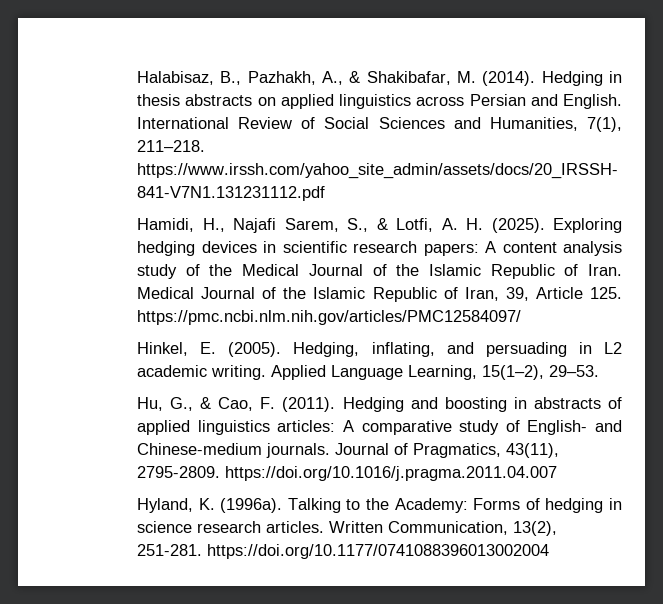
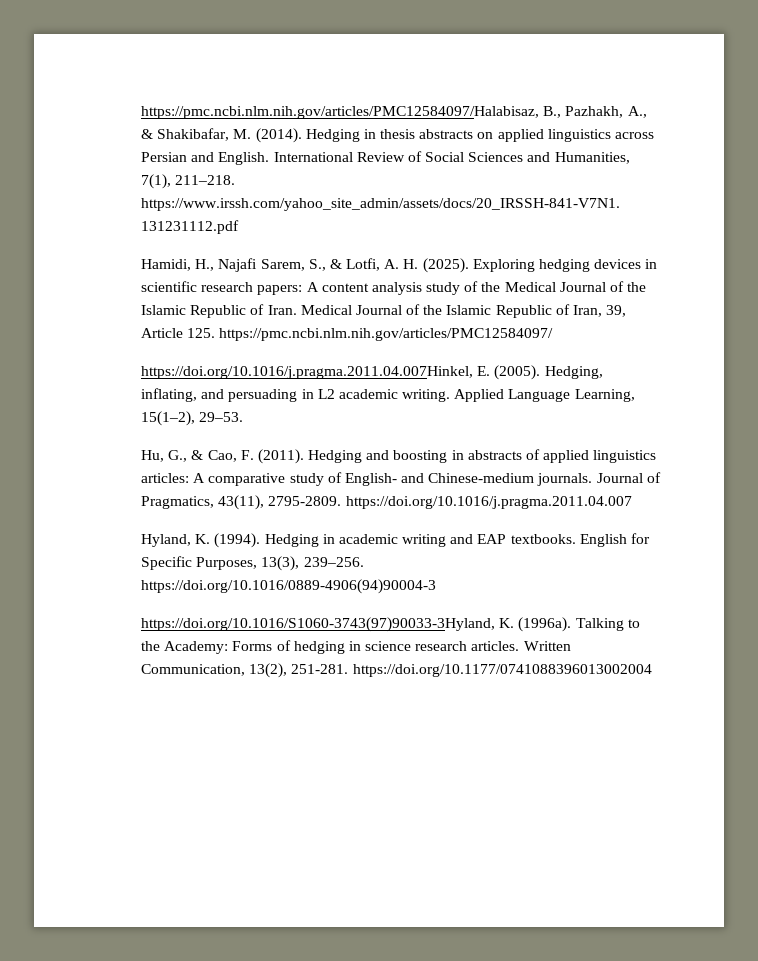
- Halabisaz, B., Pazhakh, A., & Shakibafar, M. (2014).
+ https://pmc.ncbi.nlm.nih.gov/articles/PMC12584097/Halabisaz, B., Pazhakh, A., & Shakibafar, M. (2014).
- Hinkel, E. (2005).
+ https://doi.org/10.1016/j.pragma.2011.04.007Hinkel, E. (2005).
- Hyland, K. (1996a).
+ Hyland, K. (1994). Hedging in academic writing and EAP textbooks. English for Specific Purposes, 13(3), 239–256. https://doi.org/10.1016/0889-4906(94)90004-3
+ https://doi.org/10.1016/S1060-3743(97)90033-3Hyland, K. (1996a).

